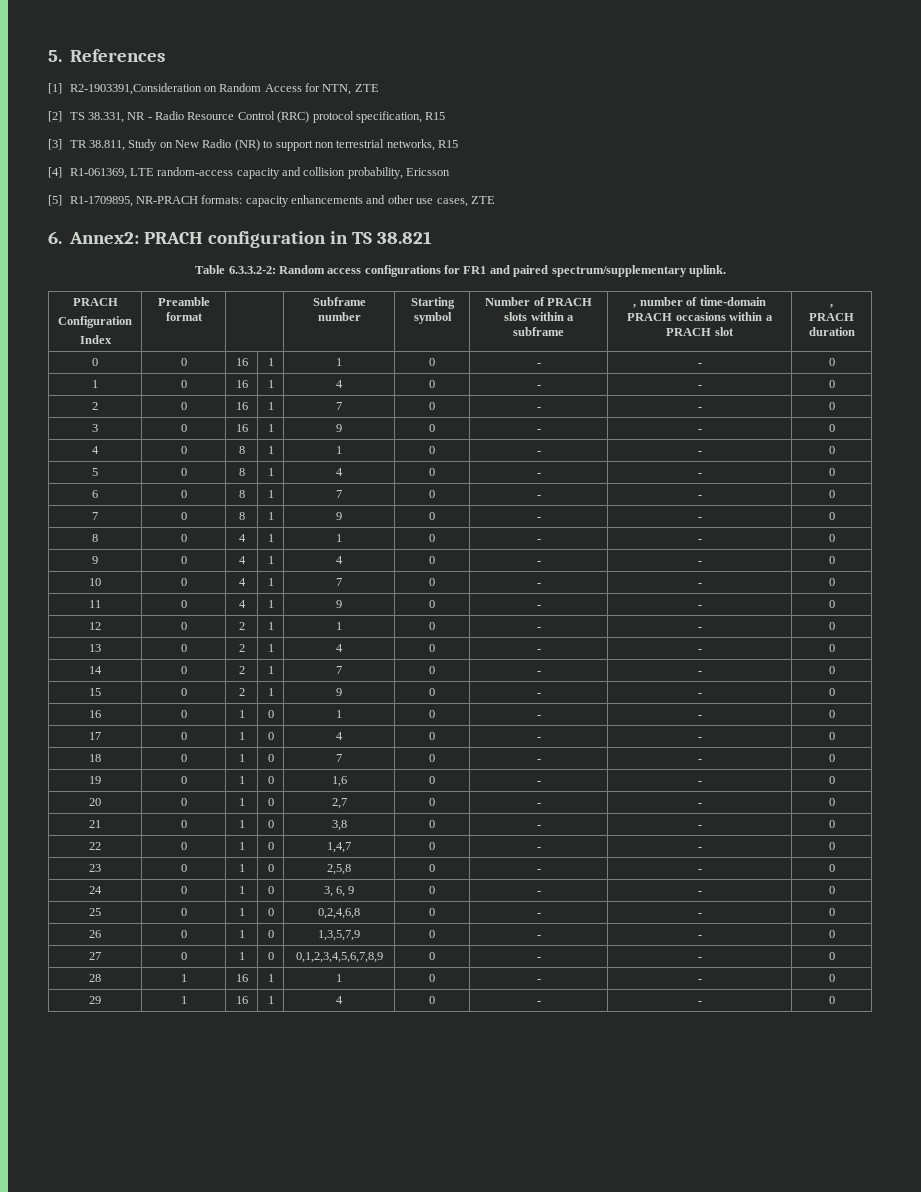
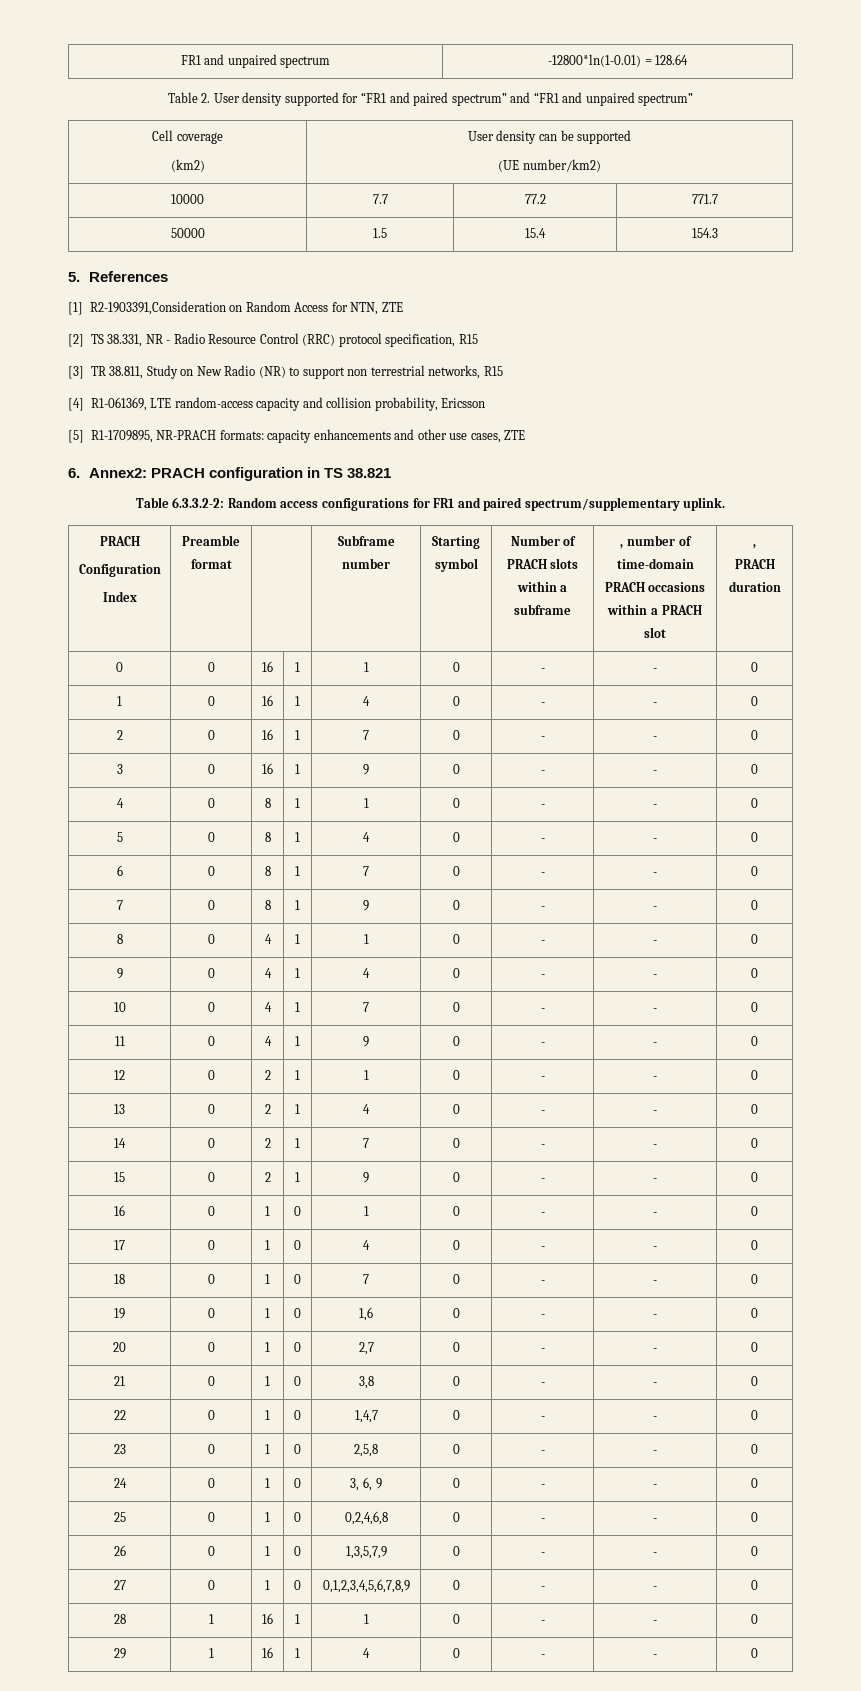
+ FR1 and unpaired spectrum | -12800*ln(1-0.01) = 128.64
+ Table 2. User density supported for “FR1 and paired spectrum” and “FR1 and unpaired spectrum”
+ Cell coverage
+ (km2) | User density can be supported
+ (UE number/km2)
+ 10000 | 7.7 | 77.2 | 771.7
+ 50000 | 1.5 | 15.4 | 154.3

